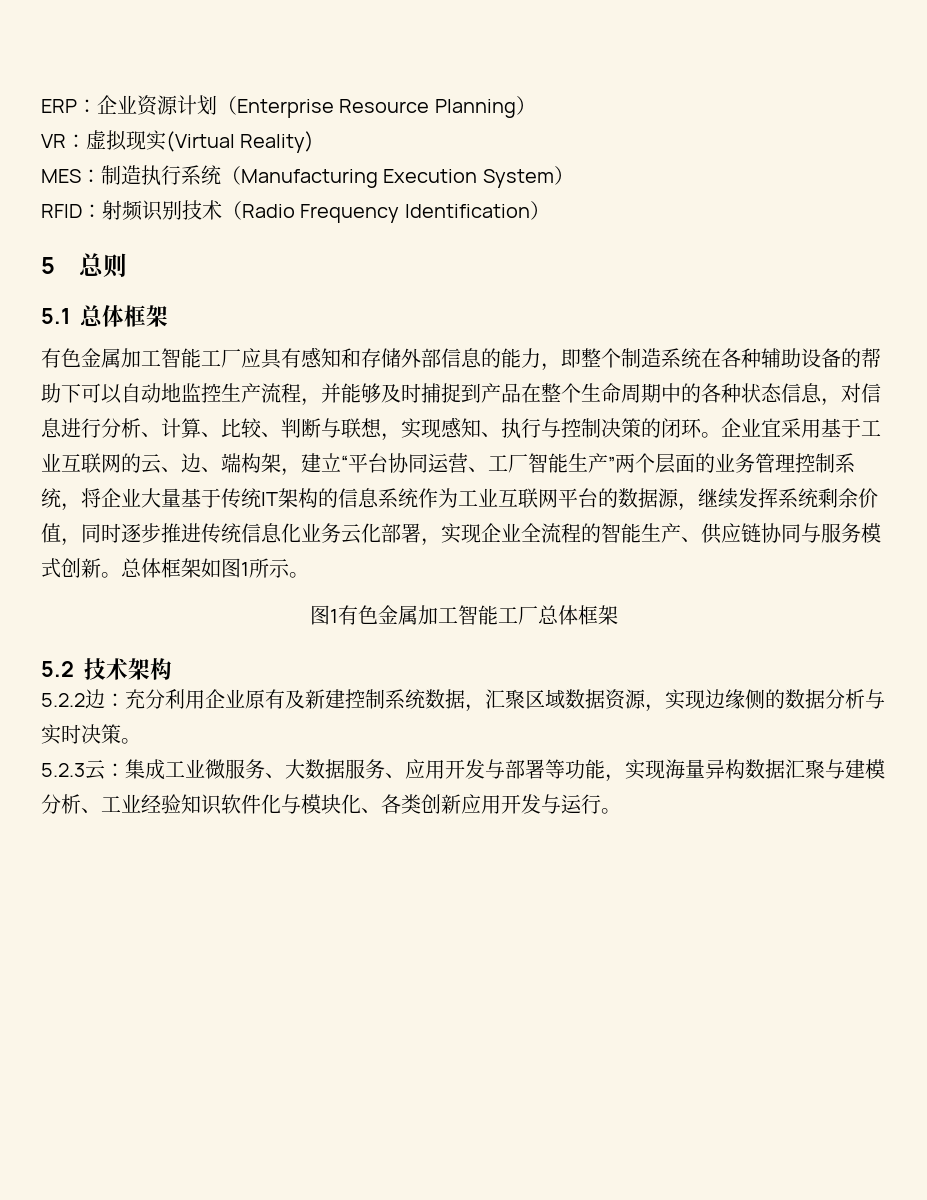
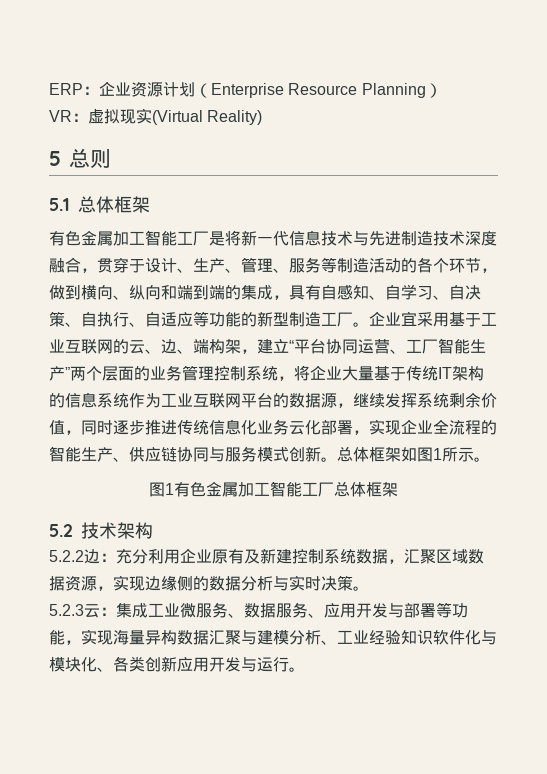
- MES：制造执行系统（Manufacturing Execution System）
- RFID：射频识别技术（Radio Frequency Identification）
- 有色金属加工智能工厂应具有感知和存储外部信息的能力，即整个制造系统在各种辅助设备的帮助下可以自动地监控生产流程，并能够及时捕捉到产品在整个生命周期中的各种状态信息，对信息进行分析、计算、比较、判断与联想，实现感知、执行与控制决策的闭环。
+ 有色金属加工智能工厂是将新一代信息技术与先进制造技术深度融合，贯穿于设计、生产、管理、服务等制造活动的各个环节，做到横向、纵向和端到端的集成，具有自感知、自学习、自决策、自执行、自适应等功能的新型制造工厂。
- 5.2.3云：集成工业微服务、大数据服务、应用开发与部署等功能，实现海量异构数据汇聚与建模分析、工业经验知识软件化与模块化、各类创新应用开发与运行。
+ 5.2.3云：集成工业微服务、数据服务、应用开发与部署等功能，实现海量异构数据汇聚与建模分析、工业经验知识软件化与模块化、各类创新应用开发与运行。

